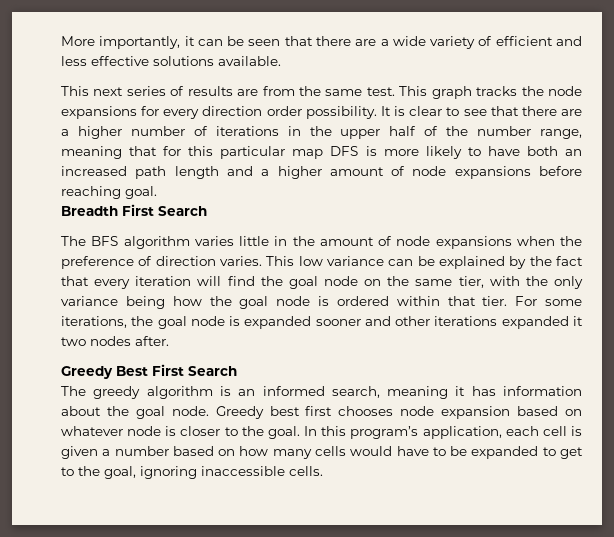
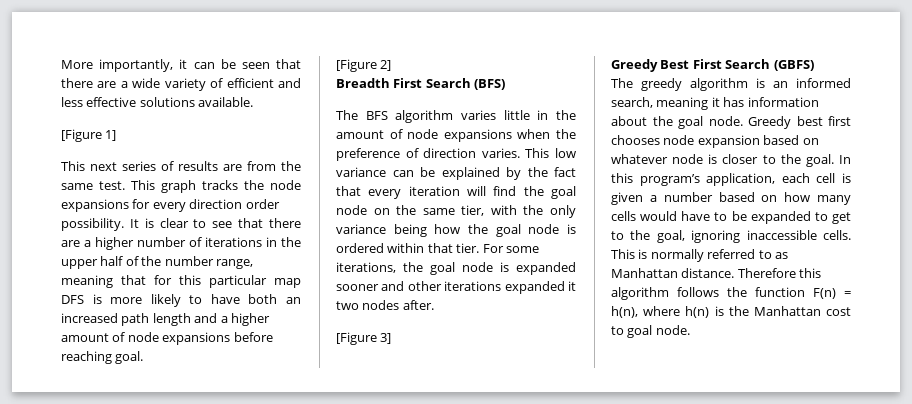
+ [Figure 1]
+ [Figure 2]
- Breadth First Search
+ Breadth First Search (BFS)
+ [Figure 3]
- Greedy Best First Search
+ Greedy Best First Search (GBFS)
+ This is normally referred to as Manhattan distance. Therefore this algorithm follows the function F(n) = h(n), where h(n) is the Manhattan cost to goal node.

